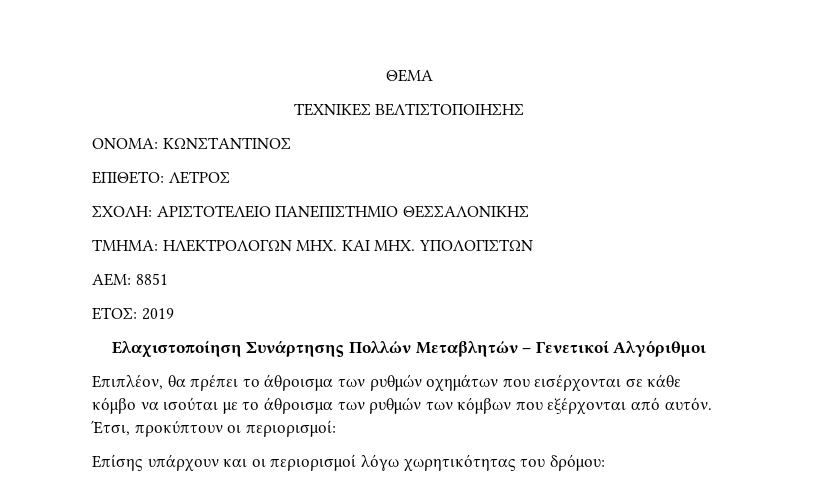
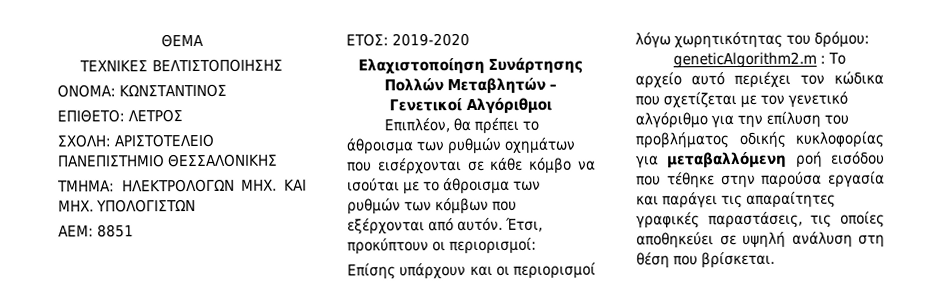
- ΕΤΟΣ: 2019
+ ΕΤΟΣ: 2019-2020
+ geneticAlgorithm2.m : Το αρχείο αυτό περιέχει τον κώδικα που σχετίζεται με τον γενετικό αλγόριθμο για την επίλυση του προβλήματος οδικής κυκλοφορίας για μεταβαλλόμενη ροή εισόδου που τέθηκε στην παρούσα εργασία και παράγει τις απαραίτητες γραφικές παραστάσεις, τις οποίες αποθηκεύει σε υψηλή ανάλυση στη θέση που βρίσκεται.

